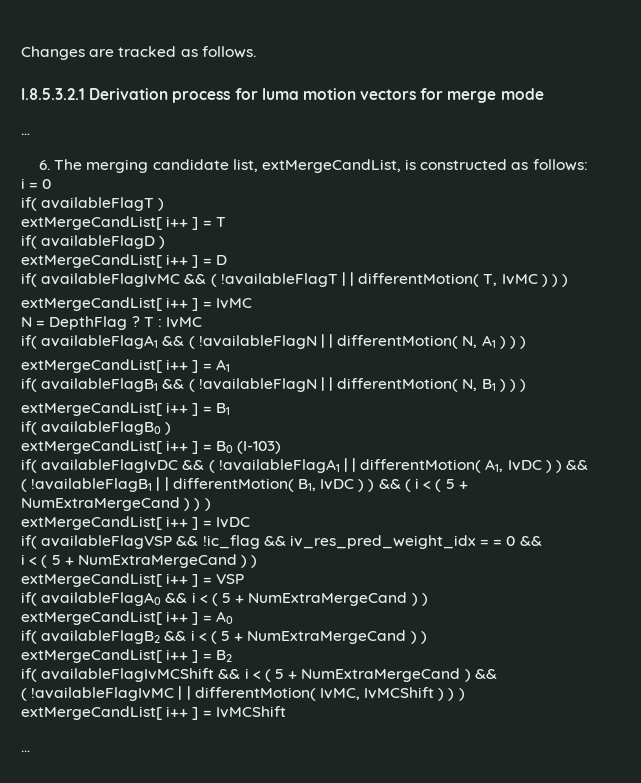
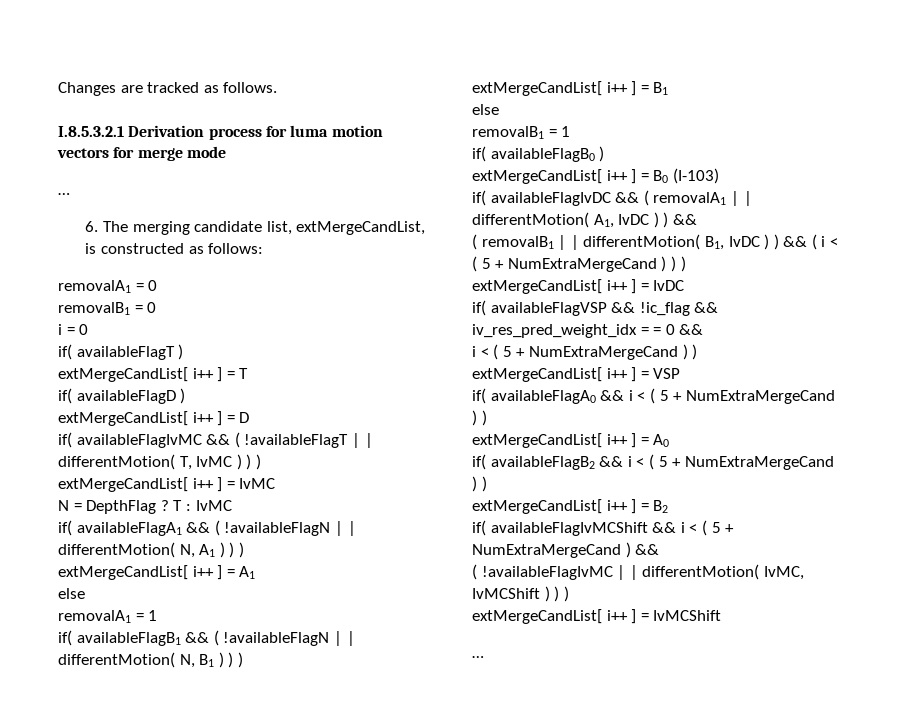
+ removalA1 = 0
+ removalB1 = 0
  extMergeCandList[ i++ ] = A1
+ else
+ removalA1 = 1
  extMergeCandList[ i++ ] = B1
+ else
+ removalB1 = 1
- if( availableFlagIvDC && ( !availableFlagA1 | | differentMotion( A1, IvDC ) ) &&
+ if( availableFlagIvDC && ( removalA1 | | differentMotion( A1, IvDC ) ) &&
- ( !availableFlagB1 | | differentMotion( B1, IvDC ) ) && ( i < ( 5 + NumExtraMergeCand ) ) )
+ ( removalB1 | | differentMotion( B1, IvDC ) ) && ( i < ( 5 + NumExtraMergeCand ) ) )

